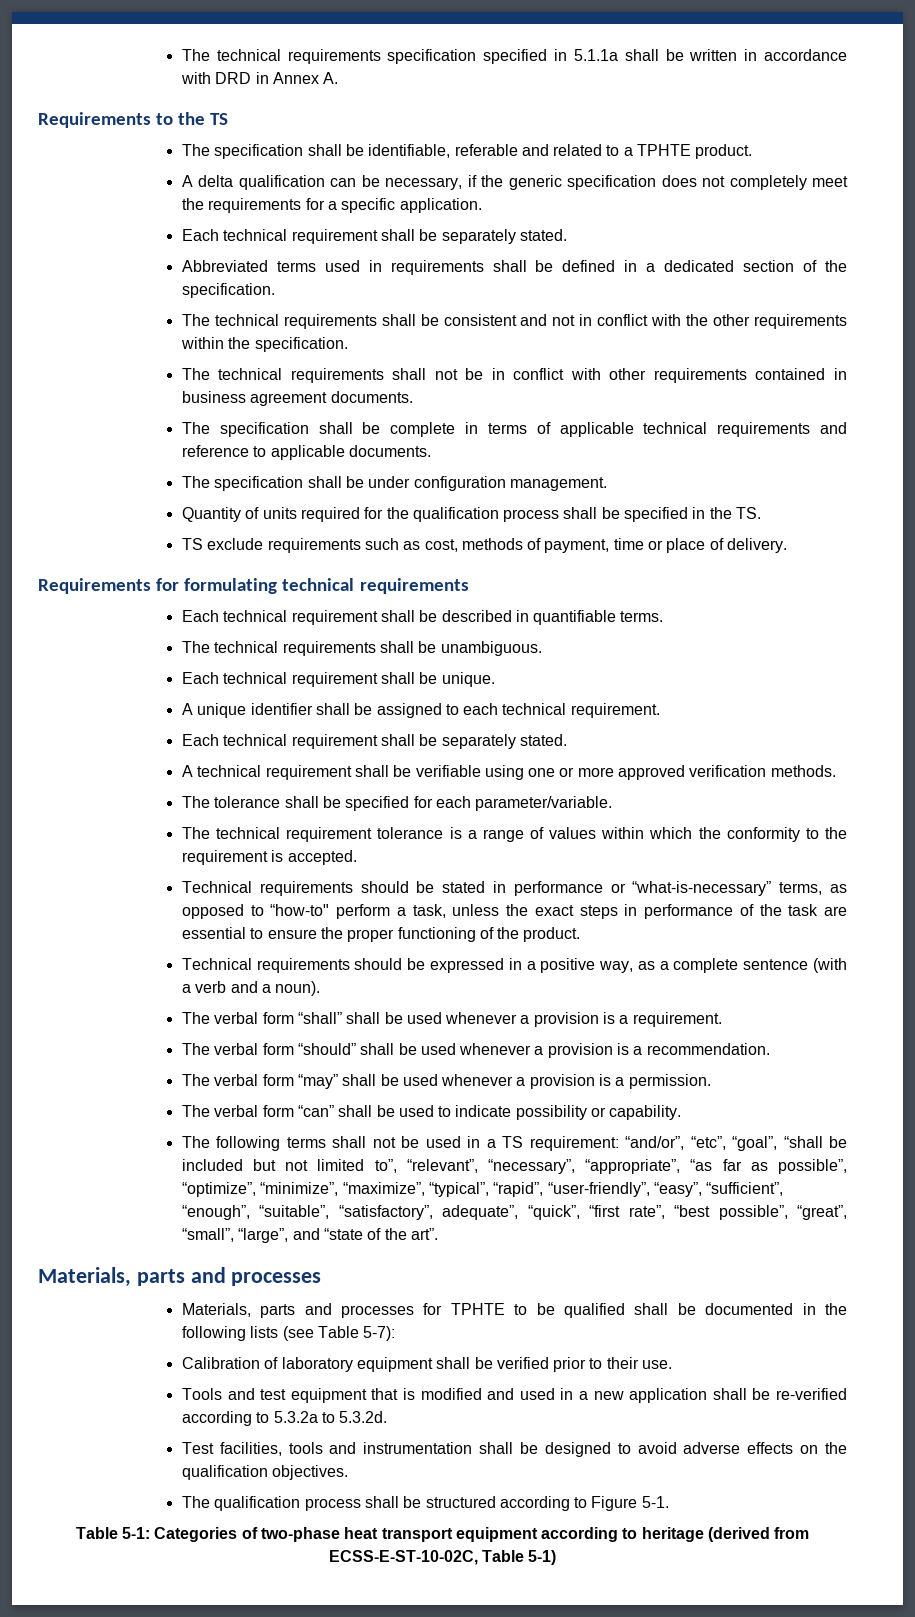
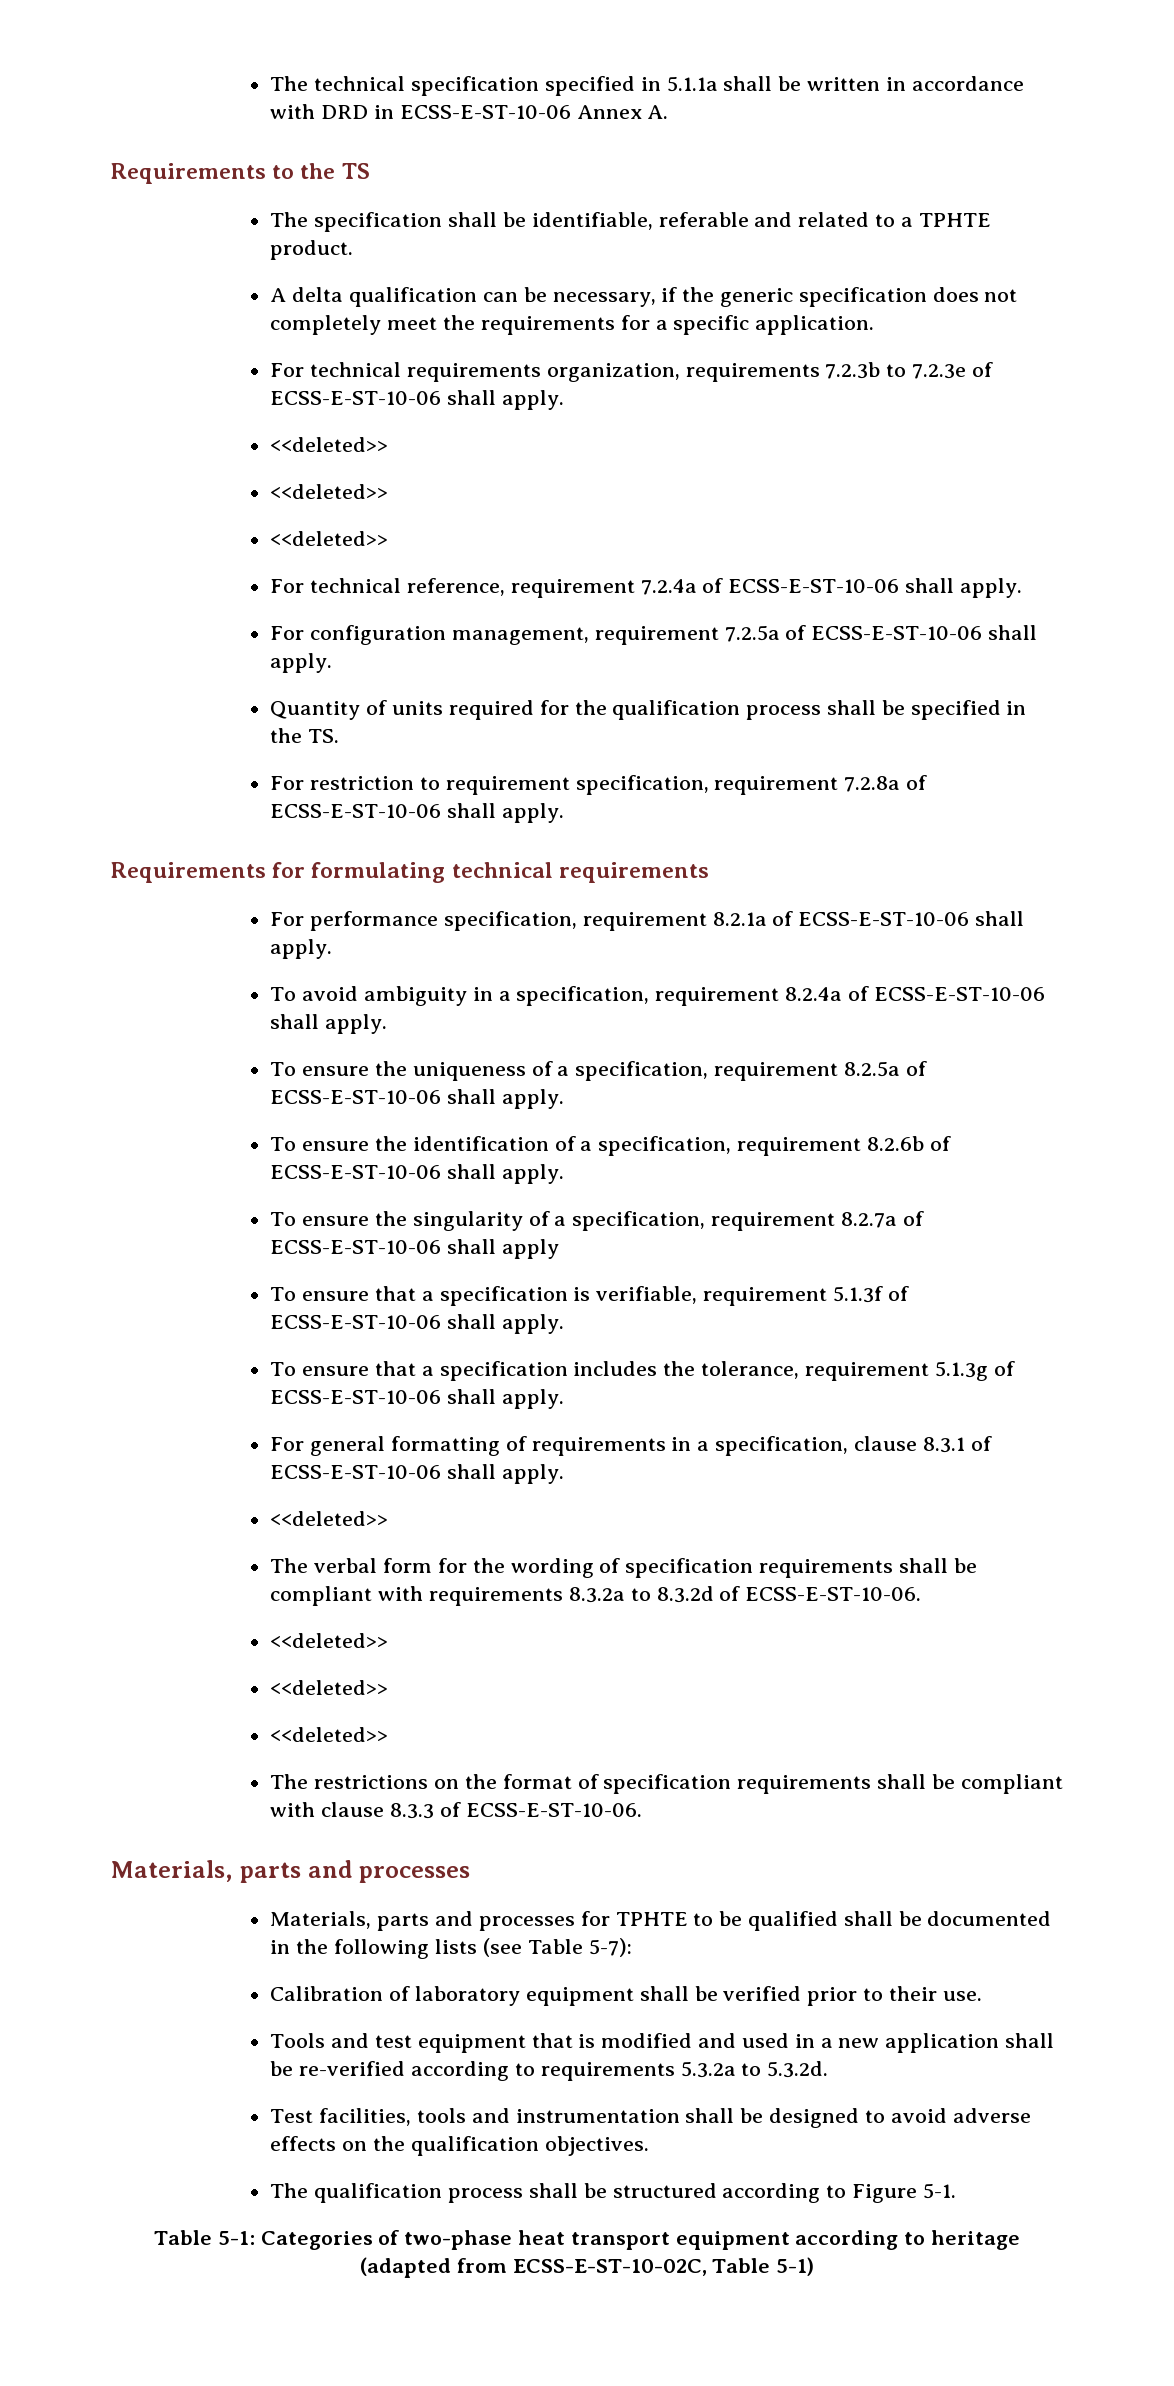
- The technical requirements specification specified in 5.1.1a shall be written in accordance with DRD in Annex A.
+ The technical specification specified in 5.1.1a shall be written in accordance with DRD in ECSS-E-ST-10-06 Annex A.
  A delta qualification can be necessary, if the generic specification does not completely meet the requirements for a specific application.
- Each technical requirement shall be separately stated.
- Abbreviated terms used in requirements shall be defined in a dedicated section of the specification.
- The technical requirements shall be consistent and not in conflict with the other requirements within the specification.
- The technical requirements shall not be in conflict with other requirements contained in business agreement documents.
- The specification shall be complete in terms of applicable technical requirements and reference to applicable documents.
- The specification shall be under configuration management.
+ For technical requirements organization, requirements 7.2.3b to 7.2.3e of ECSS-E-ST-10-06 shall apply.
+ <<deleted>>
+ <<deleted>>
+ <<deleted>>
+ For technical reference, requirement 7.2.4a of ECSS-E-ST-10-06 shall apply.
+ For configuration management, requirement 7.2.5a of ECSS-E-ST-10-06 shall apply.
- TS exclude requirements such as cost, methods of payment, time or place of delivery.
+ For restriction to requirement specification, requirement 7.2.8a of ECSS-E-ST-10-06 shall apply.
- Each technical requirement shall be described in quantifiable terms.
- The technical requirements shall be unambiguous.
- Each technical requirement shall be unique.
- A unique identifier shall be assigned to each technical requirement.
- Each technical requirement shall be separately stated.
- A technical requirement shall be verifiable using one or more approved verification methods.
- The tolerance shall be specified for each parameter/variable.
- The technical requirement tolerance is a range of values within which the conformity to the requirement is accepted.
- Technical requirements should be stated in performance or “what-is-necessary” terms, as opposed to “how-to" perform a task, unless the exact steps in performance of the task are essential to ensure the proper functioning of the product.
- Technical requirements should be expressed in a positive way, as a complete sentence (with a verb and a noun).
- The verbal form “shall” shall be used whenever a provision is a requirement.
- The verbal form “should” shall be used whenever a provision is a recommendation.
- The verbal form “may” shall be used whenever a provision is a permission.
- The verbal form “can” shall be used to indicate possibility or capability.
- The following terms shall not be used in a TS requirement: “and/or”, “etc”, “goal”, “shall be included but not limited to”, “relevant”, “necessary”, “appropriate”, “as far as possible”, “optimize”, “minimize”, “maximize”, “typical”, “rapid”, “user-friendly”, “easy”, “sufficient”, “enough”, “suitable”, “satisfactory”, adequate”, “quick”, “first rate”, “best possible”, “great”, “small”, “large”, and “state of the art”.
+ For performance specification, requirement 8.2.1a of ECSS-E-ST-10-06 shall apply.
+ To avoid ambiguity in a specification, requirement 8.2.4a of ECSS-E-ST-10-06 shall apply.
+ To ensure the uniqueness of a specification, requirement 8.2.5a of ECSS-E-ST-10-06 shall apply.
+ To ensure the identification of a specification, requirement 8.2.6b of ECSS-E-ST-10-06 shall apply.
+ To ensure the singularity of a specification, requirement 8.2.7a of ECSS-E-ST-10-06 shall apply
+ To ensure that a specification is verifiable, requirement 5.1.3f of ECSS-E-ST-10-06 shall apply.
+ To ensure that a specification includes the tolerance, requirement 5.1.3g of ECSS-E-ST-10-06 shall apply.
+ For general formatting of requirements in a specification, clause 8.3.1 of ECSS-E-ST-10-06 shall apply.
+ <<deleted>>
+ The verbal form for the wording of specification requirements shall be compliant with requirements 8.3.2a to 8.3.2d of ECSS-E-ST-10-06.
+ <<deleted>>
+ <<deleted>>
+ <<deleted>>
+ The restrictions on the format of specification requirements shall be compliant with clause 8.3.3 of ECSS-E-ST-10-06.
- Tools and test equipment that is modified and used in a new application shall be re-verified according to 5.3.2a to 5.3.2d.
+ Tools and test equipment that is modified and used in a new application shall be re-verified according to requirements 5.3.2a to 5.3.2d.
- Table 5-1: Categories of two-phase heat transport equipment according to heritage (derived from ECSS-E-ST-10-02C, Table 5-1)
+ Table 5-1: Categories of two-phase heat transport equipment according to heritage (adapted from ECSS-E-ST-10-02C, Table 5-1)

